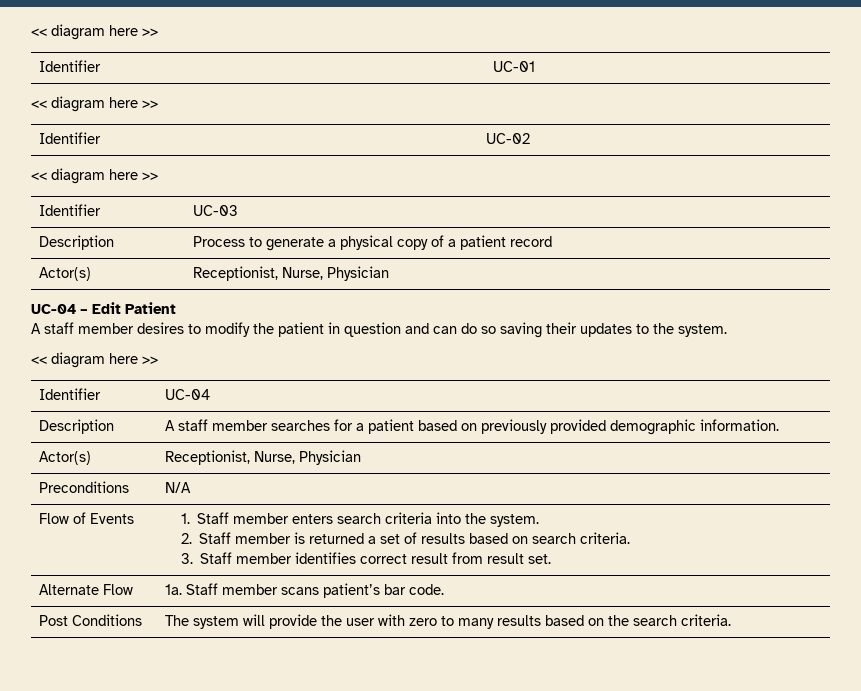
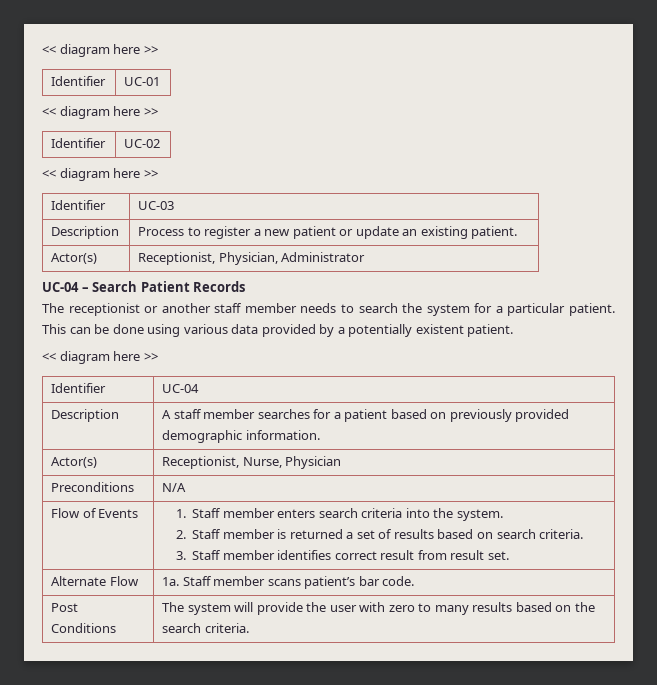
- Description | Process to generate a physical copy of a patient record
- Actor(s) | Receptionist, Nurse, Physician
+ Description | Process to register a new patient or update an existing patient.
+ Actor(s) | Receptionist, Physician, Administrator
- UC-04 – Edit Patient
- A staff member desires to modify the patient in question and can do so saving their updates to the system.
+ UC-04 – Search Patient Records
+ The receptionist or another staff member needs to search the system for a particular patient. This can be done using various data provided by a potentially existent patient.

